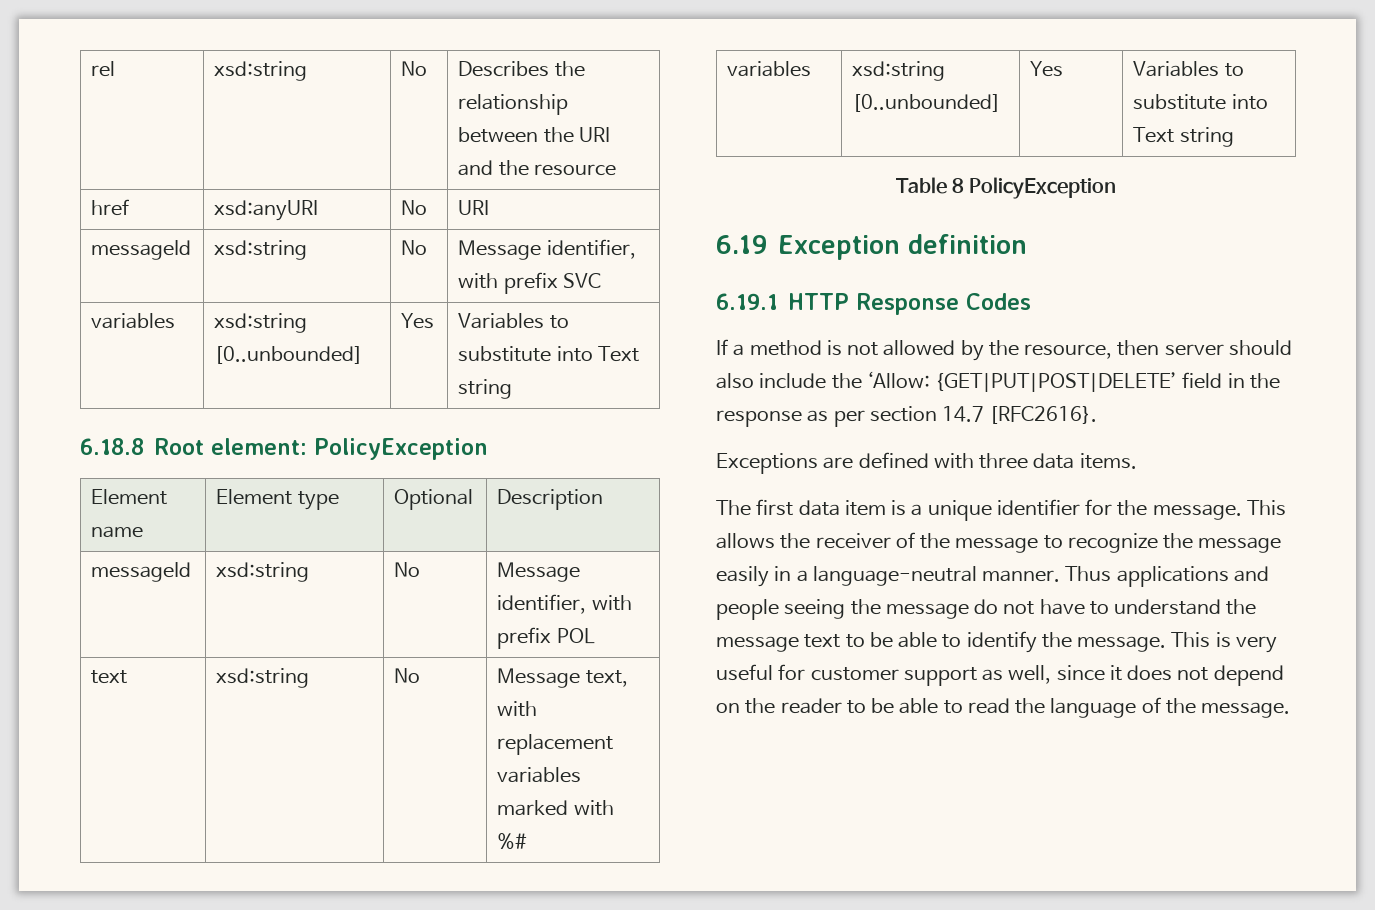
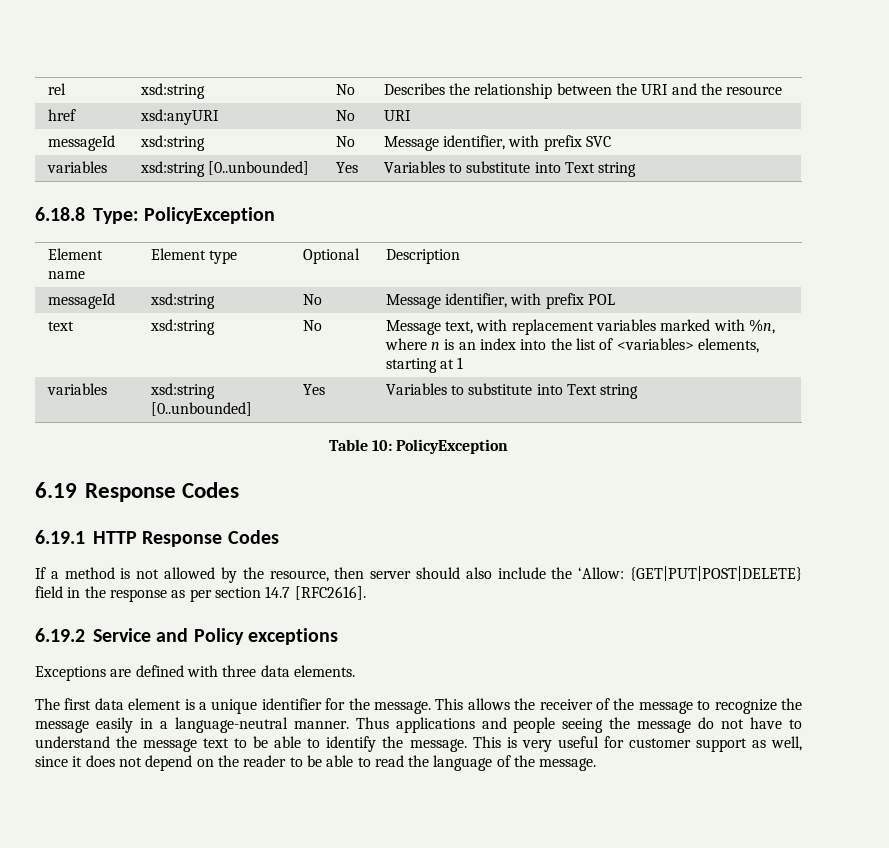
- 6.18.8 Root element: PolicyException
+ 6.18.8 Type: PolicyException
- text | xsd:string | No | Message text, with replacement variables marked with %#
+ text | xsd:string | No | Message text, with replacement variables marked with %n, where n is an index into the list of <variables> elements, starting at 1
- Table 8 PolicyException
+ Table 10: PolicyException
- 6.19 Exception definition
+ 6.19 Response Codes
- If a method is not allowed by the resource, then server should also include the ‘Allow: {GET|PUT|POST|DELETE’ field in the response as per section 14.7 [RFC2616}.
+ If a method is not allowed by the resource, then server should also include the ‘Allow: {GET|PUT|POST|DELETE} field in the response as per section 14.7 [RFC2616].
+ 6.19.2 Service and Policy exceptions
- Exceptions are defined with three data items.
+ Exceptions are defined with three data elements.
- The first data item is a unique identifier for the message.
+ The first data element is a unique identifier for the message.

